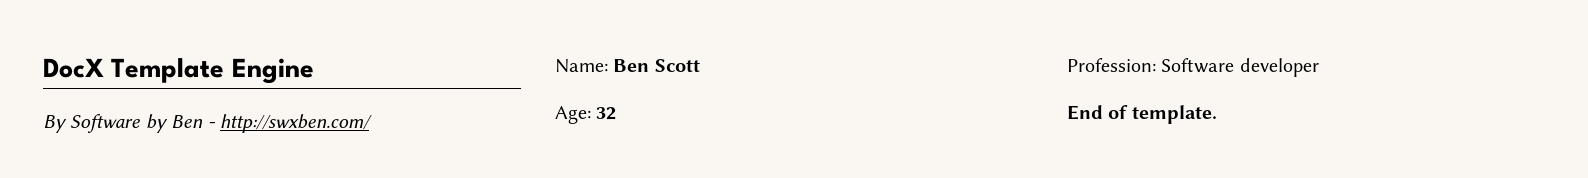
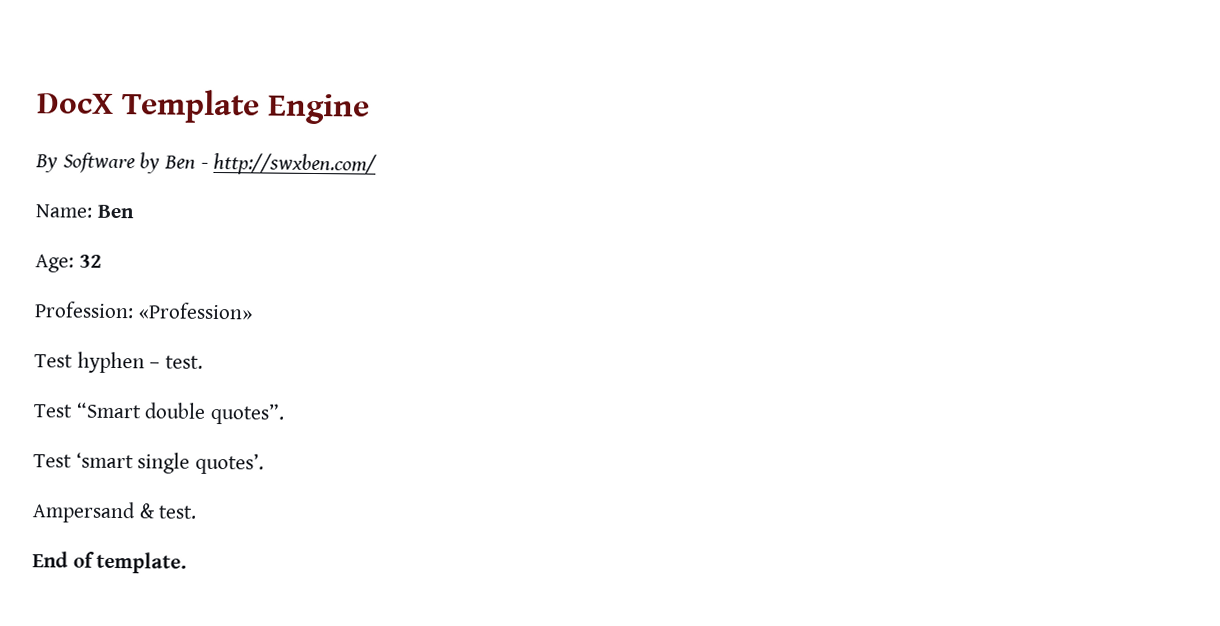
- Name: Ben Scott
+ Name: Ben
- Profession: Software developer
+ Profession: «Profession»
+ Test hyphen – test.
+ Test “Smart double quotes”.
+ Test ‘smart single quotes’.
+ Ampersand & test.

